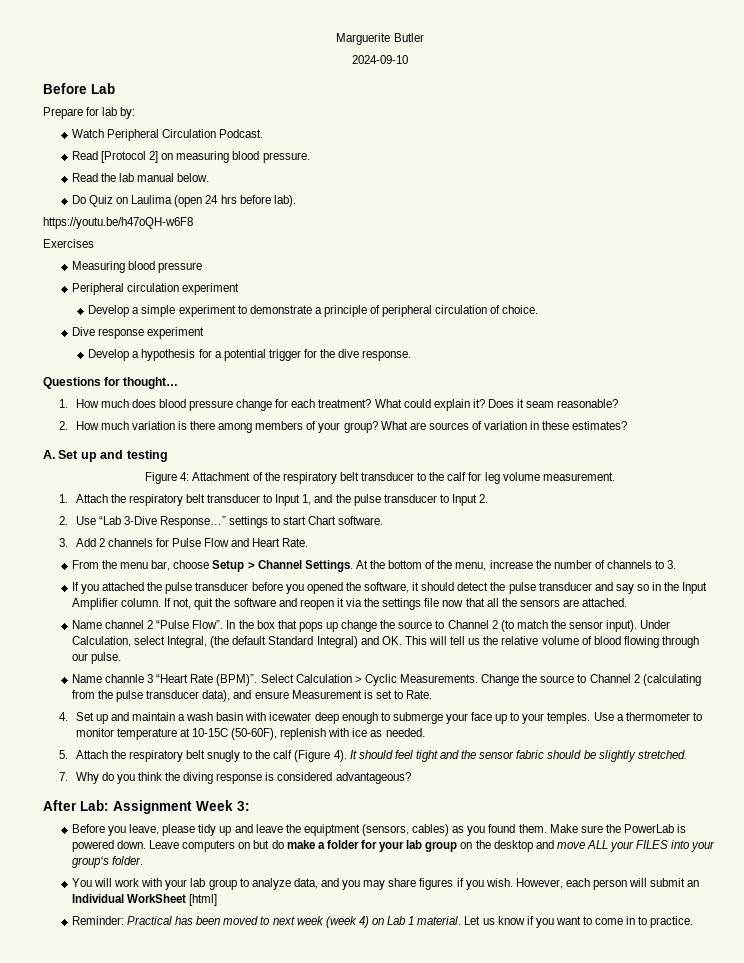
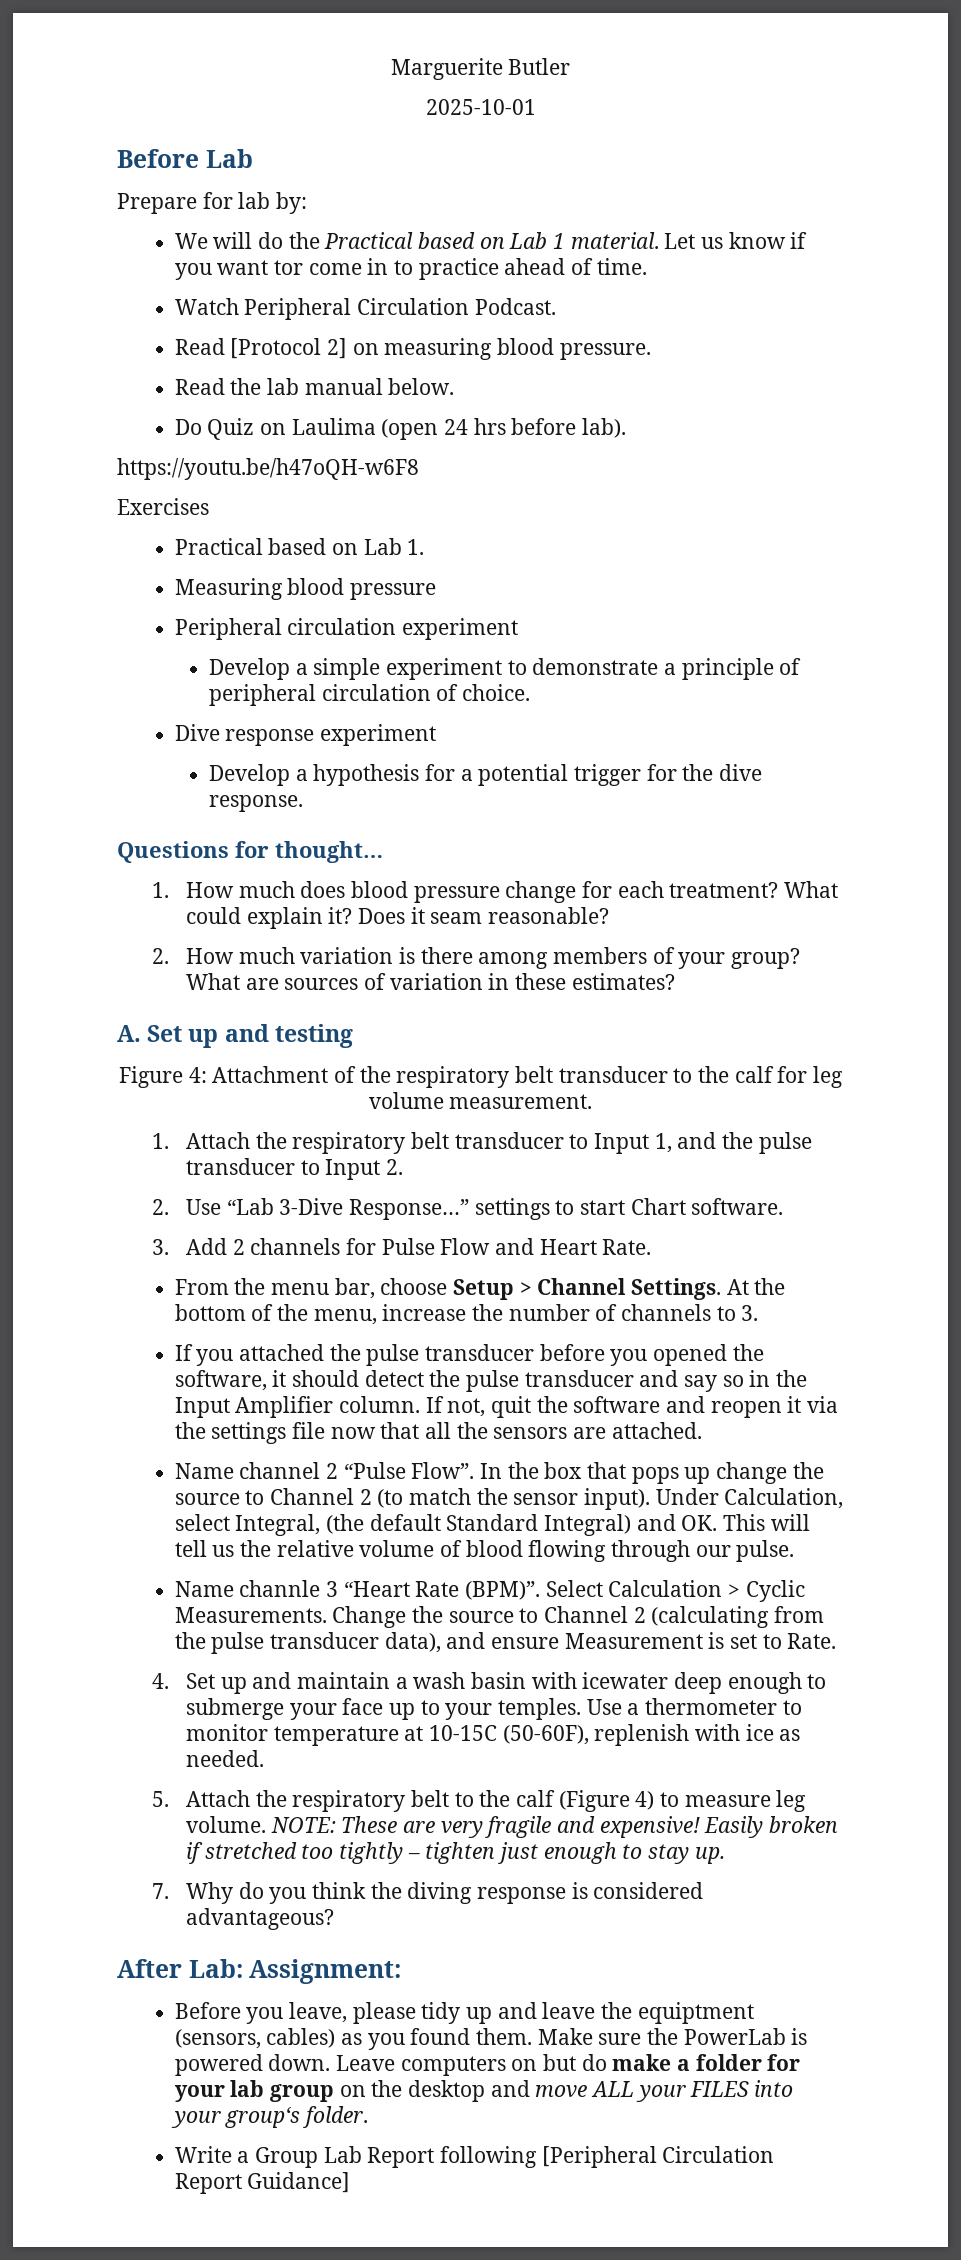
- 2024-09-10
+ 2025-10-01
+ We will do the Practical based on Lab 1 material. Let us know if you want tor come in to practice ahead of time.
+ Practical based on Lab 1.
- 5. Attach the respiratory belt snugly to the calf (Figure 4). It should feel tight and the sensor fabric should be slightly stretched.
+ 5. Attach the respiratory belt to the calf (Figure 4) to measure leg volume. NOTE: These are very fragile and expensive! Easily broken if stretched too tightly – tighten just enough to stay up.
- After Lab: Assignment Week 3:
+ After Lab: Assignment:
- You will work with your lab group to analyze data, and you may share figures if you wish. However, each person will submit an Individual WorkSheet [html]
- Reminder: Practical has been moved to next week (week 4) on Lab 1 material. Let us know if you want to come in to practice.
+ Write a Group Lab Report following [Peripheral Circulation Report Guidance]

